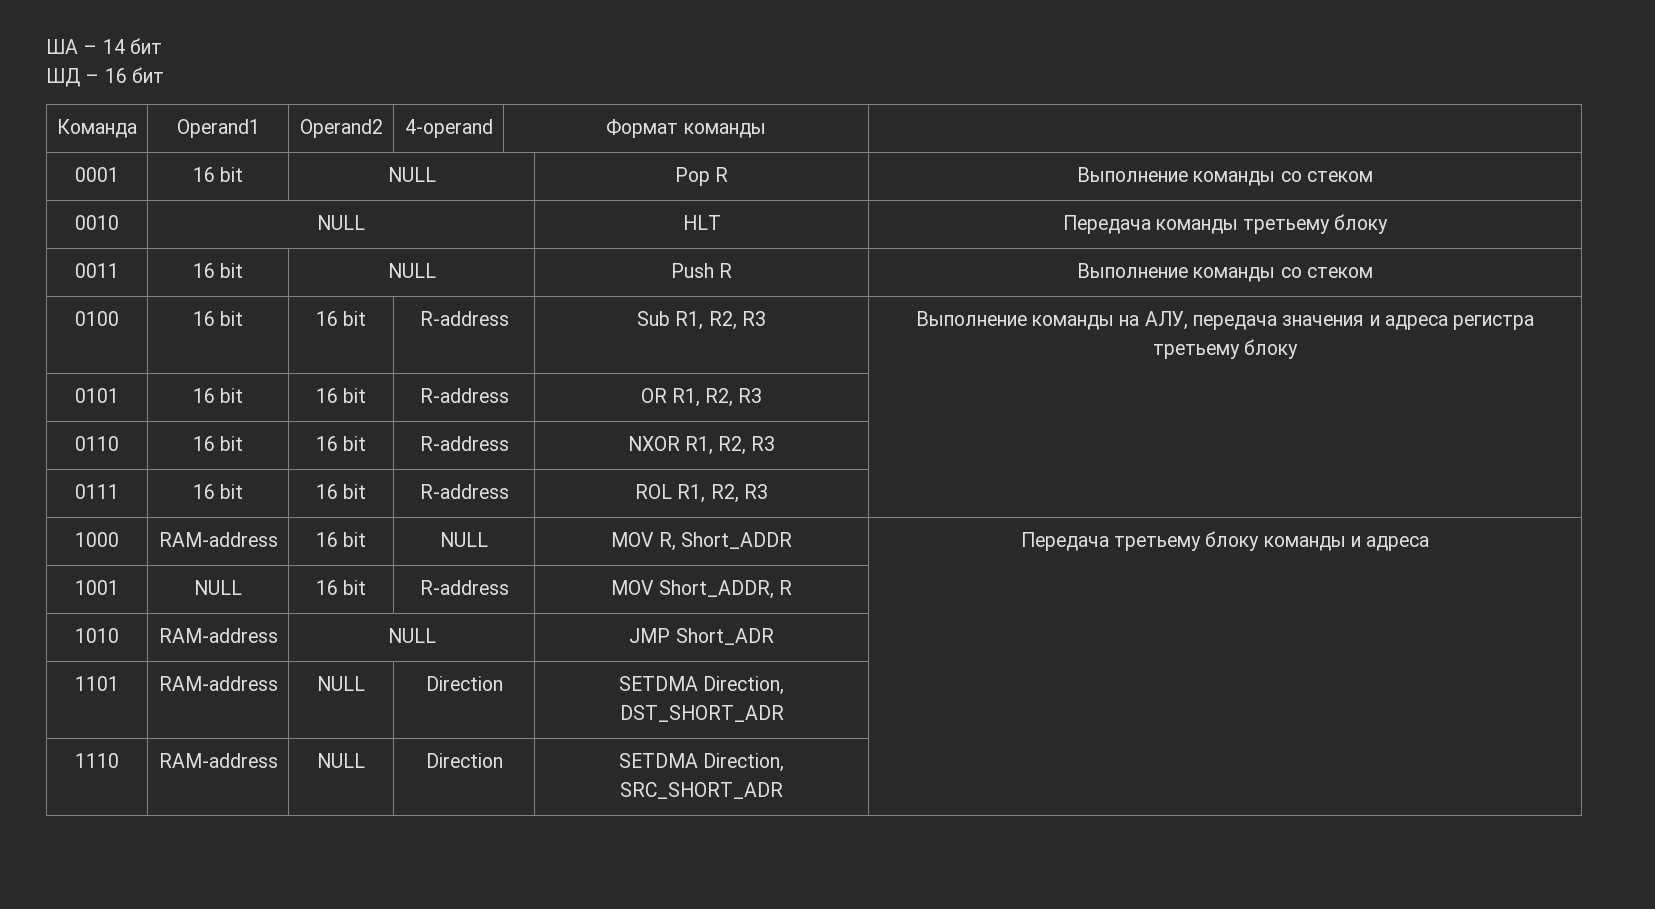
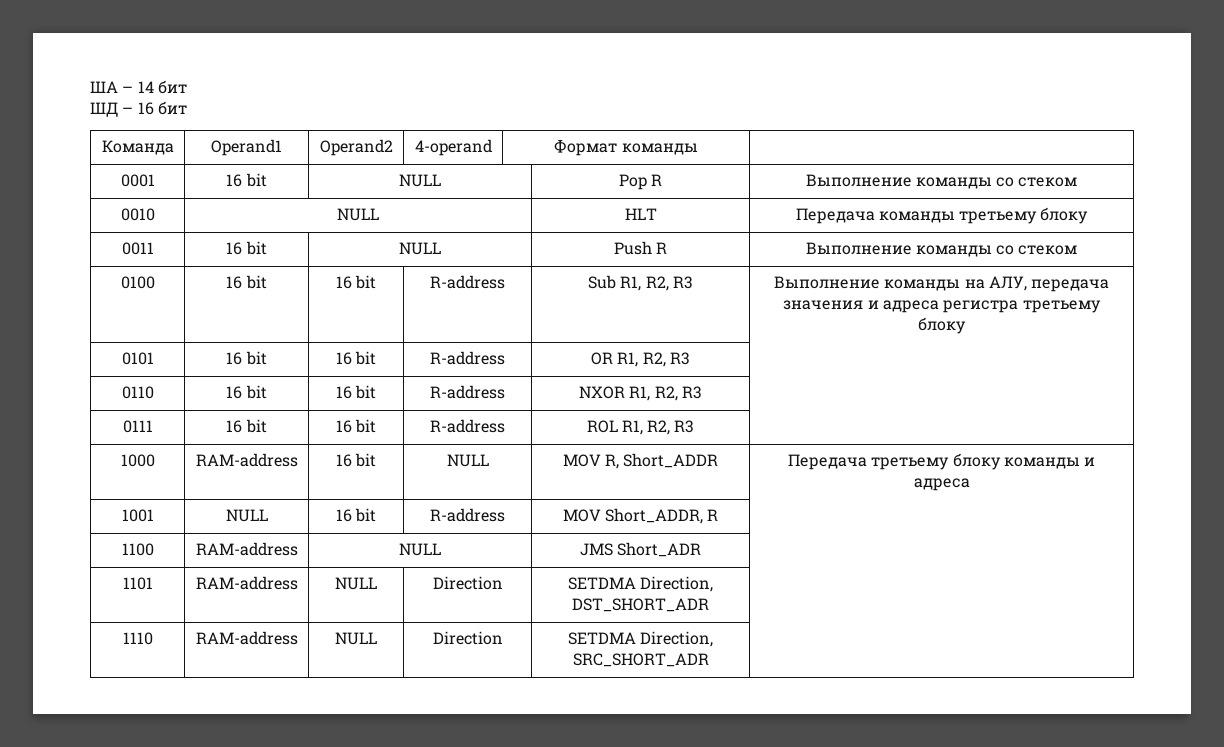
- 1010 | RAM-address | NULL | JMP Short_ADR |
+ 1100 | RAM-address | NULL | JMS Short_ADR |

